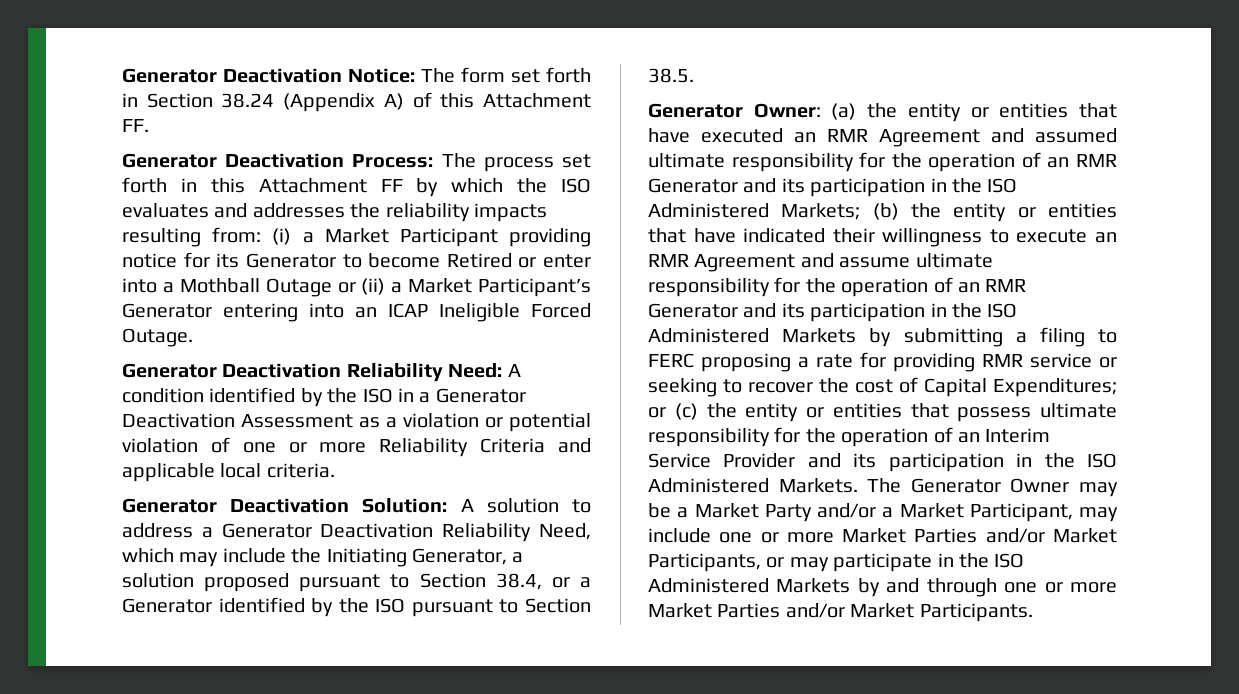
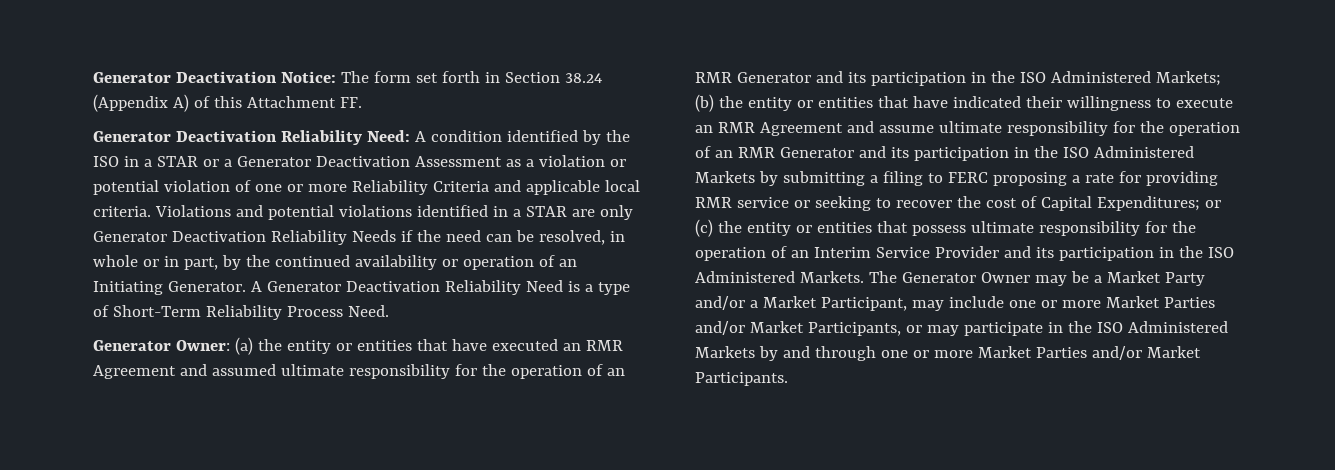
- Generator Deactivation Process: The process set forth in this Attachment FF by which the ISO evaluates and addresses the reliability impacts resulting from: (i) a Market Participant providing notice for its Generator to become Retired or enter into a Mothball Outage or (ii) a Market Participant’s Generator entering into an ICAP Ineligible Forced Outage.
- Generator Deactivation Reliability Need: A condition identified by the ISO in a Generator Deactivation Assessment as a violation or potential violation of one or more Reliability Criteria and applicable local criteria.
- Generator Deactivation Solution: A solution to address a Generator Deactivation Reliability Need, which may include the Initiating Generator, a solution proposed pursuant to Section 38.4, or a Generator identified by the ISO pursuant to Section 38.5.
+ Generator Deactivation Reliability Need: A condition identified by the ISO in a STAR or a Generator Deactivation Assessment as a violation or potential violation of one or more Reliability Criteria and applicable local criteria. Violations and potential violations identified in a STAR are only Generator Deactivation Reliability Needs if the need can be resolved, in whole or in part, by the continued availability or operation of an Initiating Generator. A Generator Deactivation Reliability Need is a type of Short-Term Reliability Process Need.

